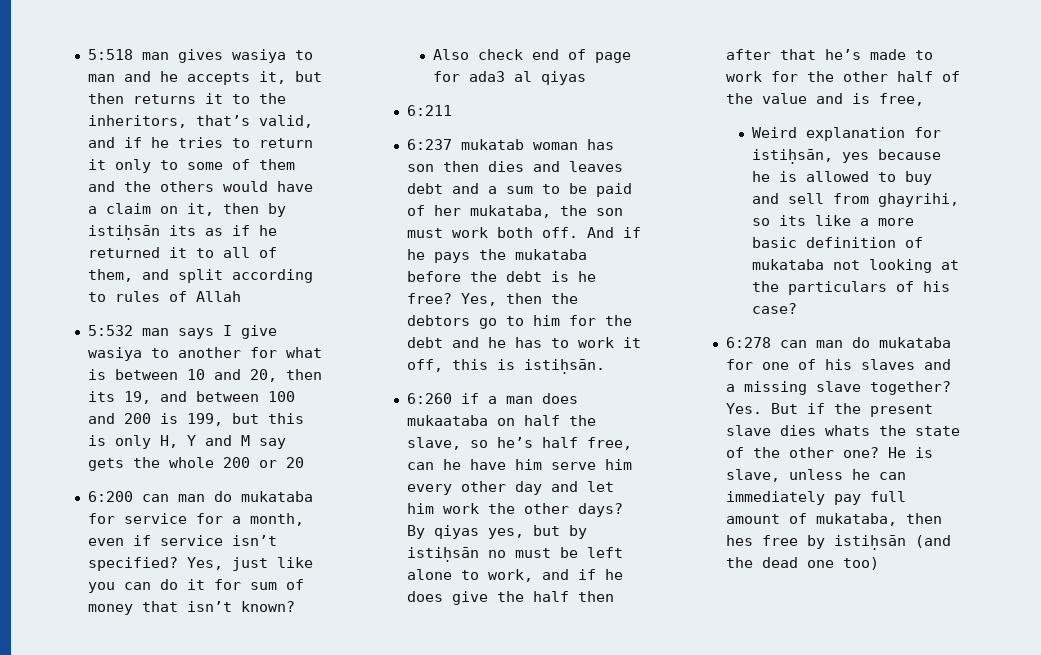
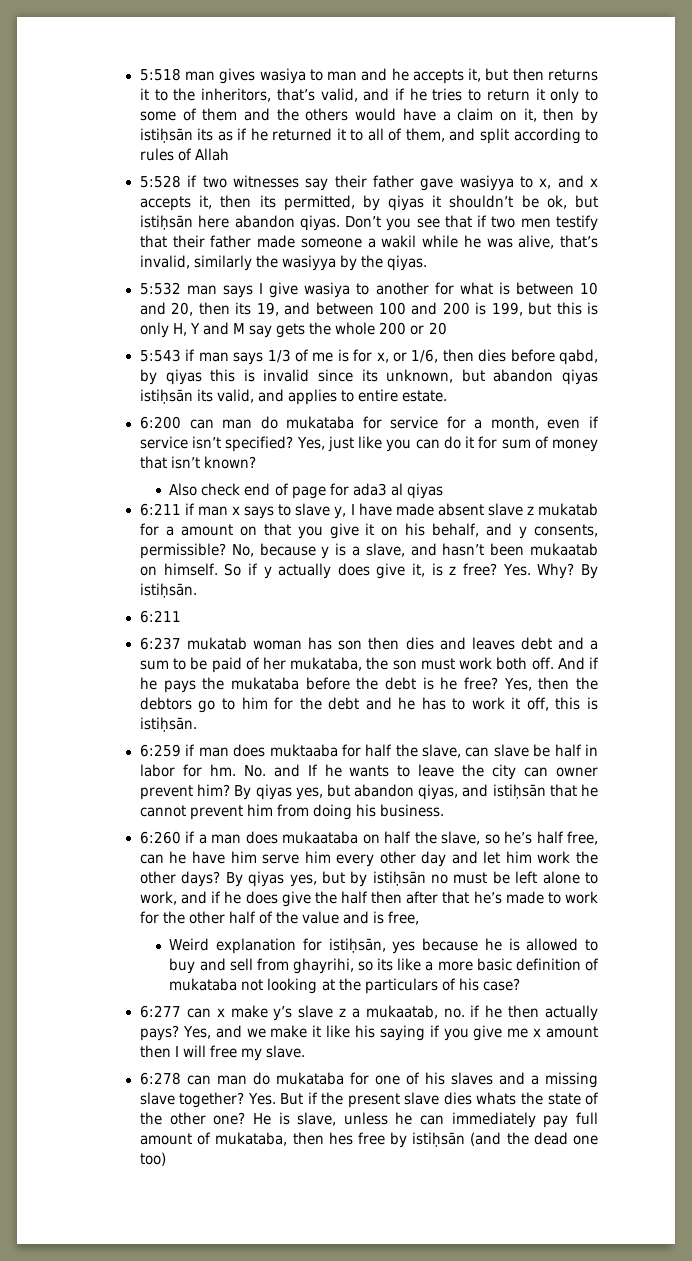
+ 5:528 if two witnesses say their father gave wasiyya to x, and x accepts it, then its permitted, by qiyas it shouldn’t be ok, but istiḥsān here abandon qiyas. Don’t you see that if two men testify that their father made someone a wakil while he was alive, that’s invalid, similarly the wasiyya by the qiyas.
+ 5:543 if man says 1/3 of me is for x, or 1/6, then dies before qabd, by qiyas this is invalid since its unknown, but abandon qiyas istiḥsān its valid, and applies to entire estate.
+ 6:211 if man x says to slave y, I have made absent slave z mukatab for a amount on that you give it on his behalf, and y consents, permissible? No, because y is a slave, and hasn’t been mukaatab on himself. So if y actually does give it, is z free? Yes. Why? By istiḥsān.
+ 6:259 if man does muktaaba for half the slave, can slave be half in labor for hm. No. and If he wants to leave the city can owner prevent him? By qiyas yes, but abandon qiyas, and istiḥsān that he cannot prevent him from doing his business.
+ 6:277 can x make y’s slave z a mukaatab, no. if he then actually pays? Yes, and we make it like his saying if you give me x amount then I will free my slave.

